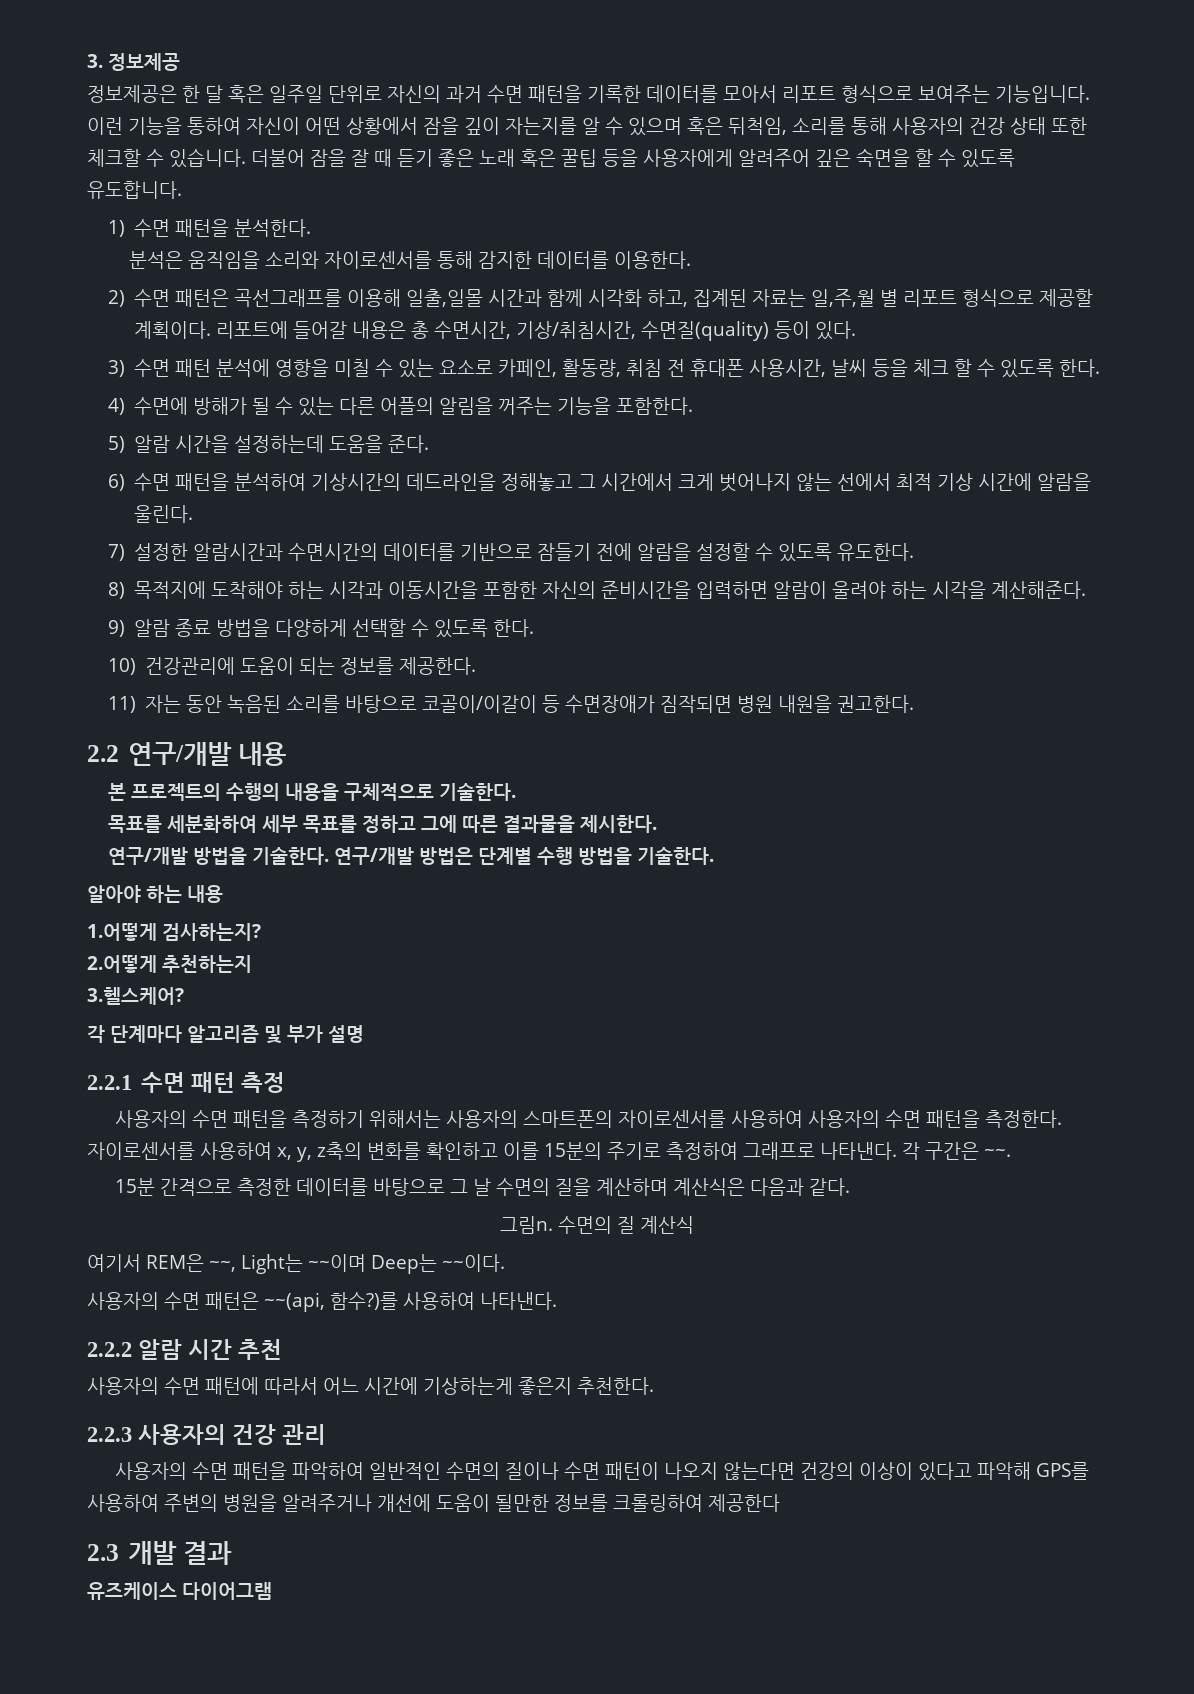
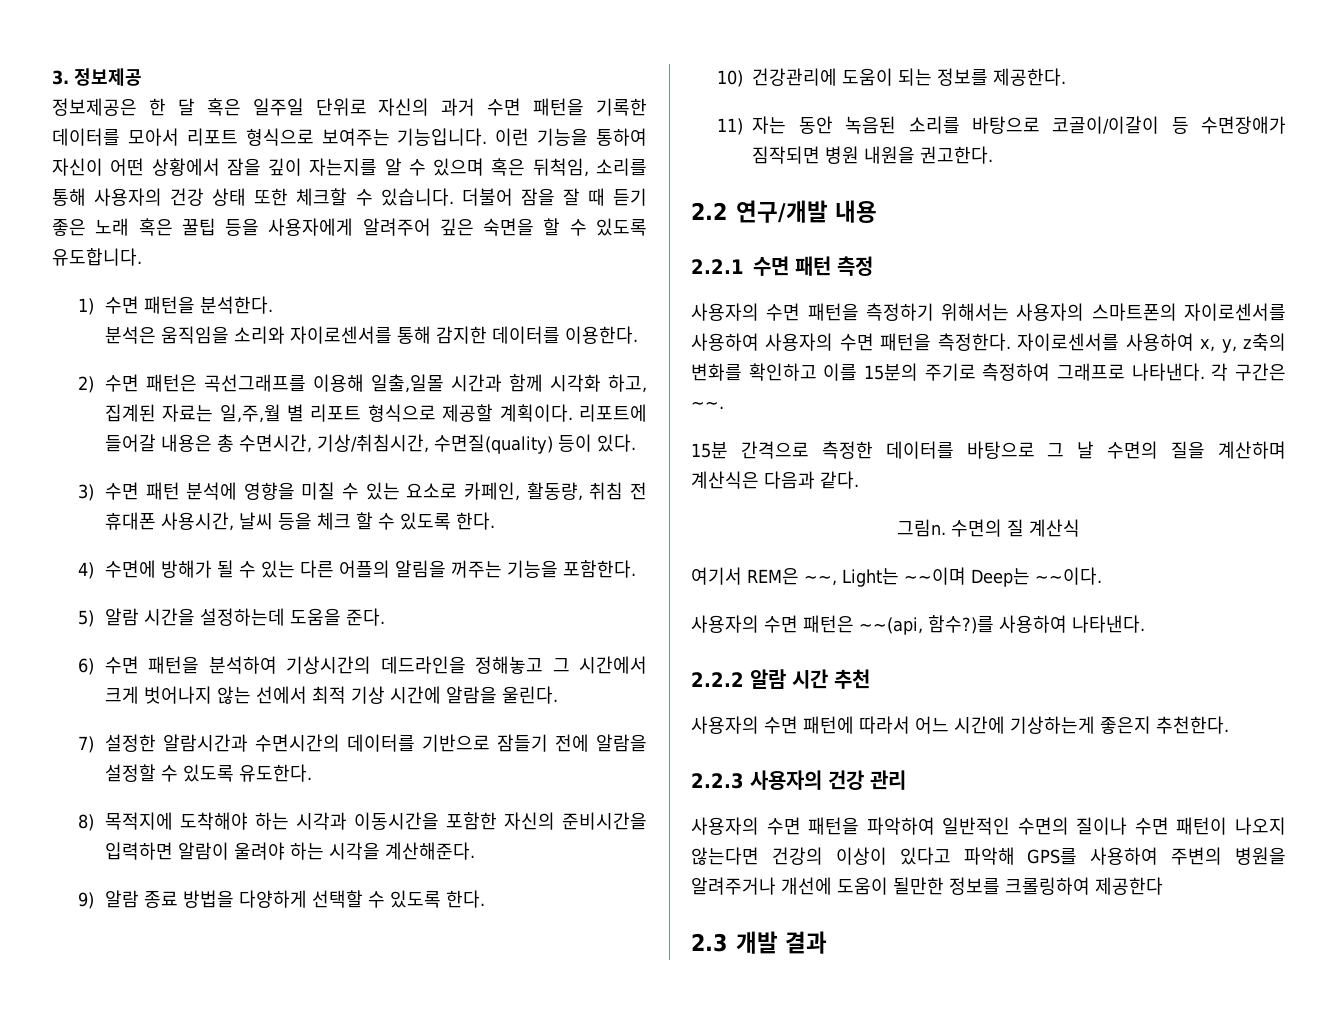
- 본 프로젝트의 수행의 내용을 구체적으로 기술한다.
- 목표를 세분화하여 세부 목표를 정하고 그에 따른 결과물을 제시한다.
- 연구/개발 방법을 기술한다. 연구/개발 방법은 단계별 수행 방법을 기술한다.
- 알아야 하는 내용
- 1.어떻게 검사하는지?
- 2.어떻게 추천하는지
- 3.헬스케어?
- 각 단계마다 알고리즘 및 부가 설명
- 유즈케이스 다이어그램

